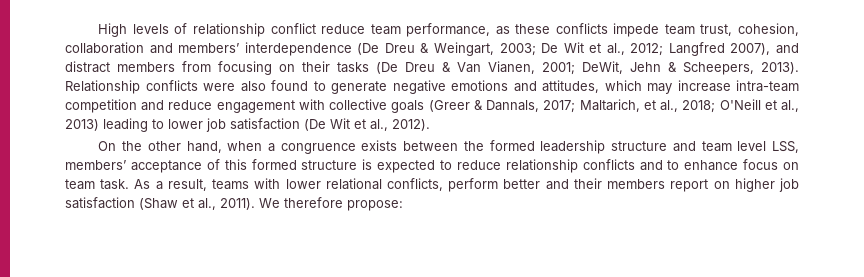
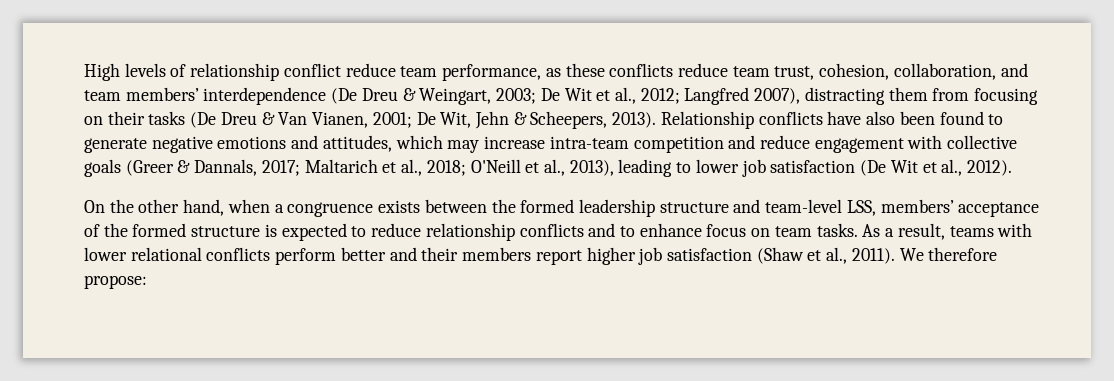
- High levels of relationship conflict reduce team performance, as these conflicts impede team trust, cohesion, collaboration and members’ interdependence (De Dreu & Weingart, 2003; De Wit et al., 2012; Langfred 2007), and distract members from focusing on their tasks (De Dreu & Van Vianen, 2001; DeWit, Jehn & Scheepers, 2013).
+ High levels of relationship conflict reduce team performance, as these conflicts reduce team trust, cohesion, collaboration, and team members’ interdependence (De Dreu & Weingart, 2003; De Wit et al., 2012; Langfred 2007), distracting them from focusing on their tasks (De Dreu & Van Vianen, 2001; De Wit, Jehn & Scheepers, 2013).
- Relationship conflicts were also found to generate negative emotions and attitudes, which may increase intra-team competition and reduce engagement with collective goals (Greer & Dannals, 2017; Maltarich, et al., 2018; O'Neill et al., 2013) leading to lower job satisfaction (De Wit et al., 2012).
+ Relationship conflicts have also been found to generate negative emotions and attitudes, which may increase intra-team competition and reduce engagement with collective goals (Greer & Dannals, 2017; Maltarich et al., 2018; O'Neill et al., 2013), leading to lower job satisfaction (De Wit et al., 2012).
- On the other hand, when a congruence exists between the formed leadership structure and team level LSS, members’ acceptance of this formed structure is expected to reduce relationship conflicts and to enhance focus on team task.
+ On the other hand, when a congruence exists between the formed leadership structure and team-level LSS, members’ acceptance of the formed structure is expected to reduce relationship conflicts and to enhance focus on team tasks.
- As a result, teams with lower relational conflicts, perform better and their members report on higher job satisfaction (Shaw et al., 2011).
+ As a result, teams with lower relational conflicts perform better and their members report higher job satisfaction (Shaw et al., 2011).

